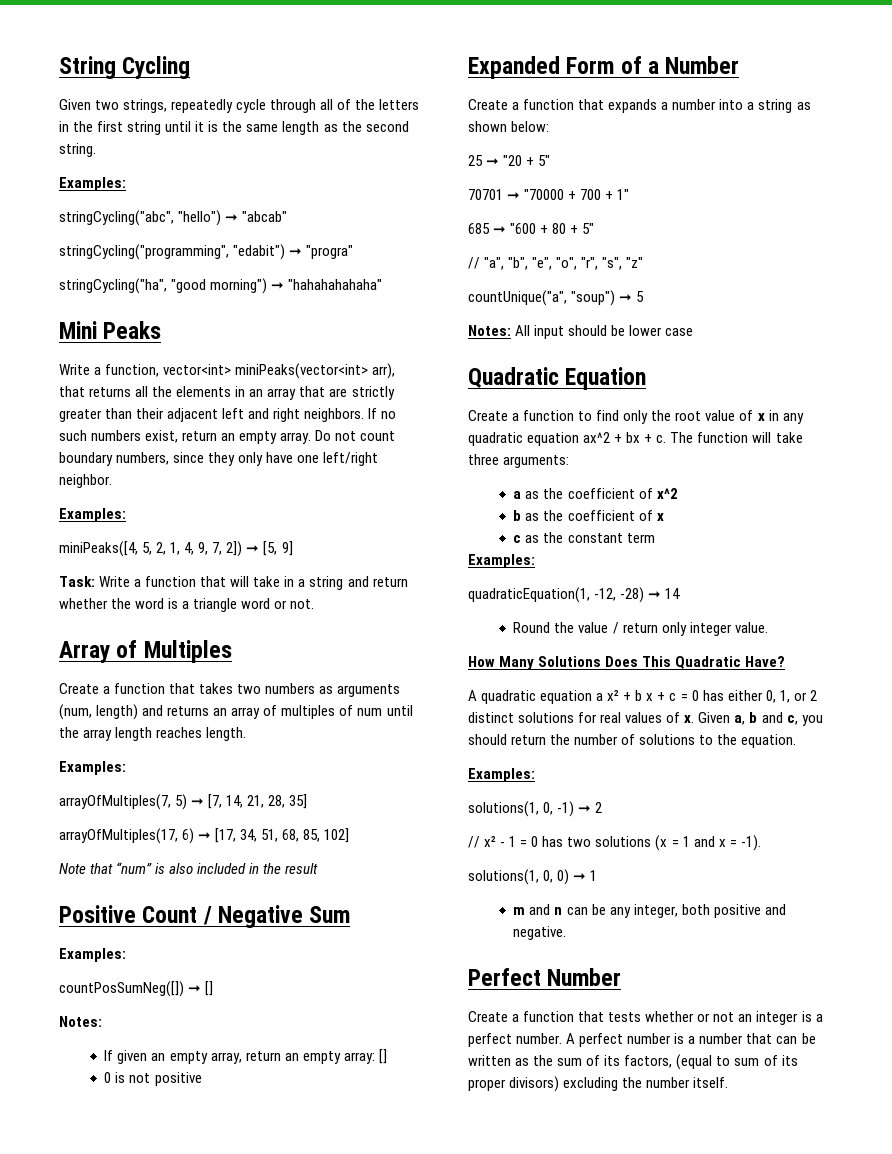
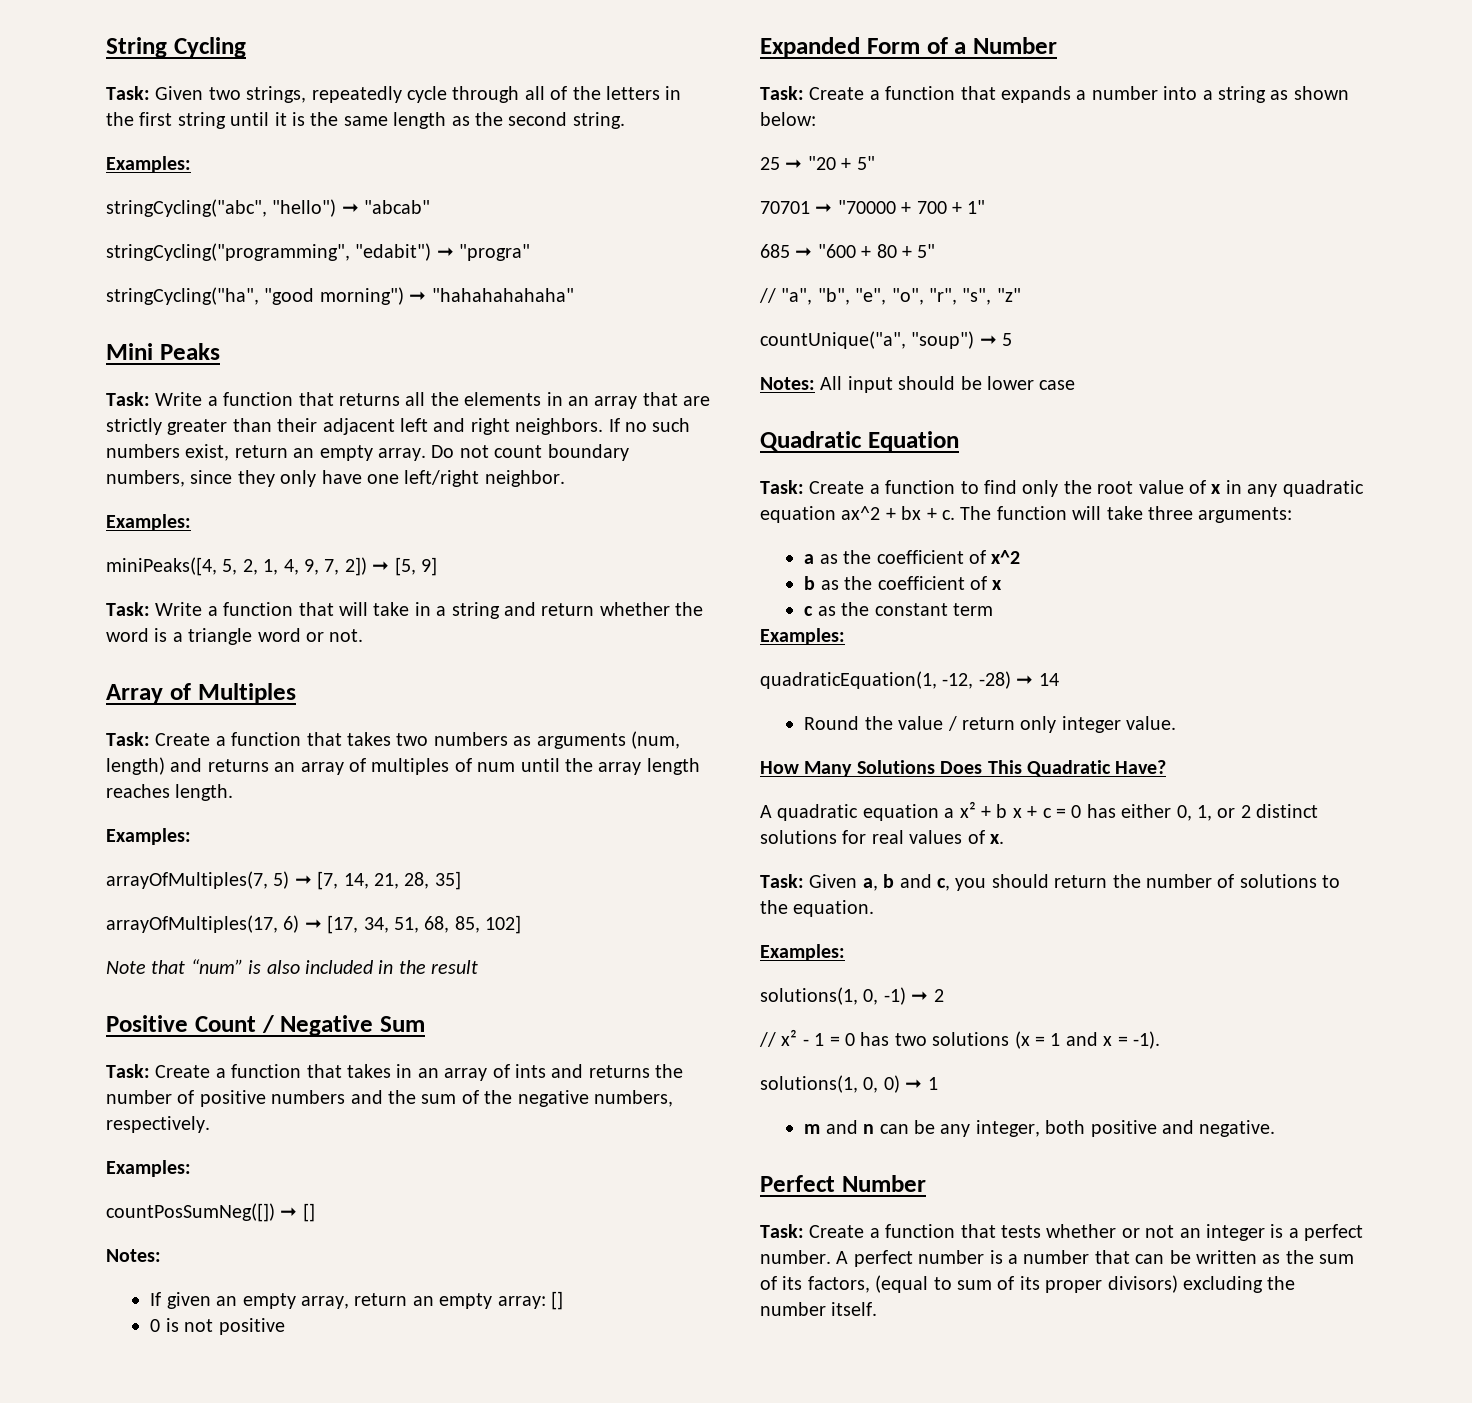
- Given two strings, repeatedly cycle through all of the letters in the first string until it is the same length as the second string.
+ Task: Given two strings, repeatedly cycle through all of the letters in the first string until it is the same length as the second string.
- Write a function, vector<int> miniPeaks(vector<int> arr), that returns all the elements in an array that are strictly greater than their adjacent left and right neighbors.
+ Task: Write a function that returns all the elements in an array that are strictly greater than their adjacent left and right neighbors.
- Create a function that takes two numbers as arguments (num, length) and returns an array of multiples of num until the array length reaches length.
+ Task: Create a function that takes two numbers as arguments (num, length) and returns an array of multiples of num until the array length reaches length.
+ Task: Create a function that takes in an array of ints and returns the number of positive numbers and the sum of the negative numbers, respectively.
- Create a function that expands a number into a string as shown below:
+ Task: Create a function that expands a number into a string as shown below:
- Create a function to find only the root value of x in any quadratic equation ax^2 + bx + c.
+ Task: Create a function to find only the root value of x in any quadratic equation ax^2 + bx + c.
- A quadratic equation a x² + b x + c = 0 has either 0, 1, or 2 distinct solutions for real values of x. Given a, b and c, you should return the number of solutions to the equation.
+ A quadratic equation a x² + b x + c = 0 has either 0, 1, or 2 distinct solutions for real values of x.
+ Task: Given a, b and c, you should return the number of solutions to the equation.
- Create a function that tests whether or not an integer is a perfect number.
+ Task: Create a function that tests whether or not an integer is a perfect number.

